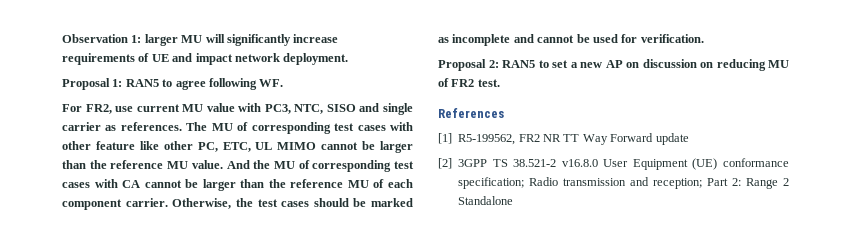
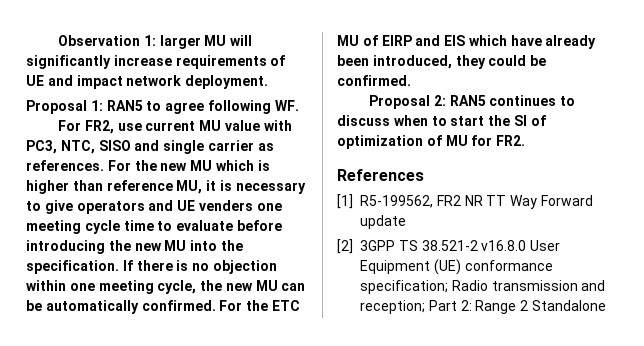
- The MU of corresponding test cases with other feature like other PC, ETC, UL MIMO cannot be larger than the reference MU value. And the MU of corresponding test cases with CA cannot be larger than the reference MU of each component carrier. Otherwise, the test cases should be marked as incomplete and cannot be used for verification.
- Proposal 2: RAN5 to set a new AP on discussion on reducing MU of FR2 test.
+ For the new MU which is higher than reference MU, it is necessary to give operators and UE venders one meeting cycle time to evaluate before introducing the new MU into the specification. If there is no objection within one meeting cycle, the new MU can be automatically confirmed. For the ETC MU of EIRP and EIS which have already been introduced, they could be confirmed.
+ Proposal 2: RAN5 continues to discuss when to start the SI of optimization of MU for FR2.

